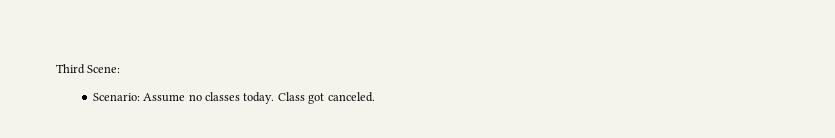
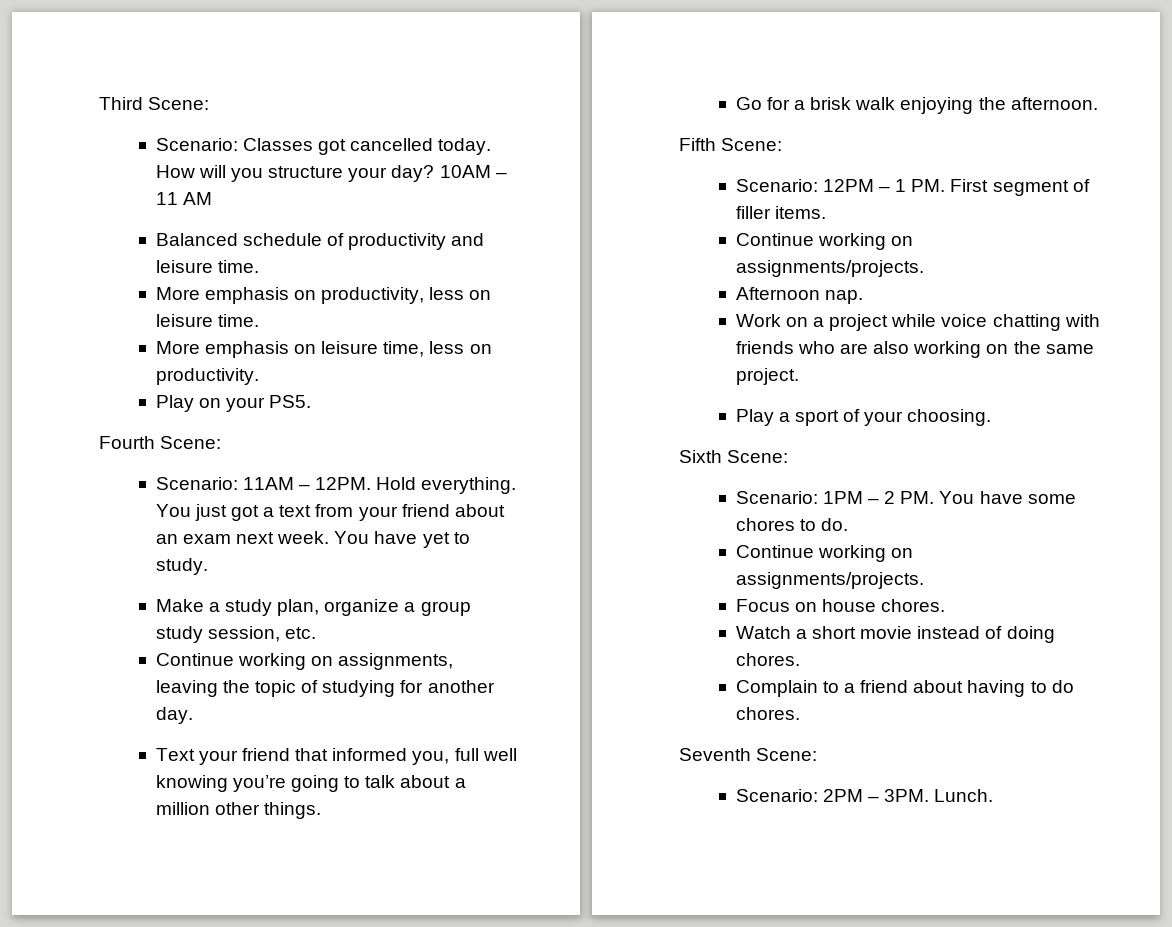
- Scenario: Assume no classes today. Class got canceled.
+ Scenario: Classes got cancelled today. How will you structure your day? 10AM – 11 AM
+ Balanced schedule of productivity and leisure time.
+ More emphasis on productivity, less on leisure time.
+ More emphasis on leisure time, less on productivity.
+ Play on your PS5.
+ Fourth Scene:
+ Scenario: 11AM – 12PM. Hold everything. You just got a text from your friend about an exam next week. You have yet to study.
+ Make a study plan, organize a group study session, etc.
+ Continue working on assignments, leaving the topic of studying for another day.
+ Text your friend that informed you, full well knowing you’re going to talk about a million other things.
+ Go for a brisk walk enjoying the afternoon.
+ Fifth Scene:
+ Scenario: 12PM – 1 PM. First segment of filler items.
+ Continue working on assignments/projects.
+ Afternoon nap.
+ Work on a project while voice chatting with friends who are also working on the same project.
+ Play a sport of your choosing.
+ Sixth Scene:
+ Scenario: 1PM – 2 PM. You have some chores to do.
+ Continue working on assignments/projects.
+ Focus on house chores.
+ Watch a short movie instead of doing chores.
+ Complain to a friend about having to do chores.
+ Seventh Scene:
+ Scenario: 2PM – 3PM. Lunch.

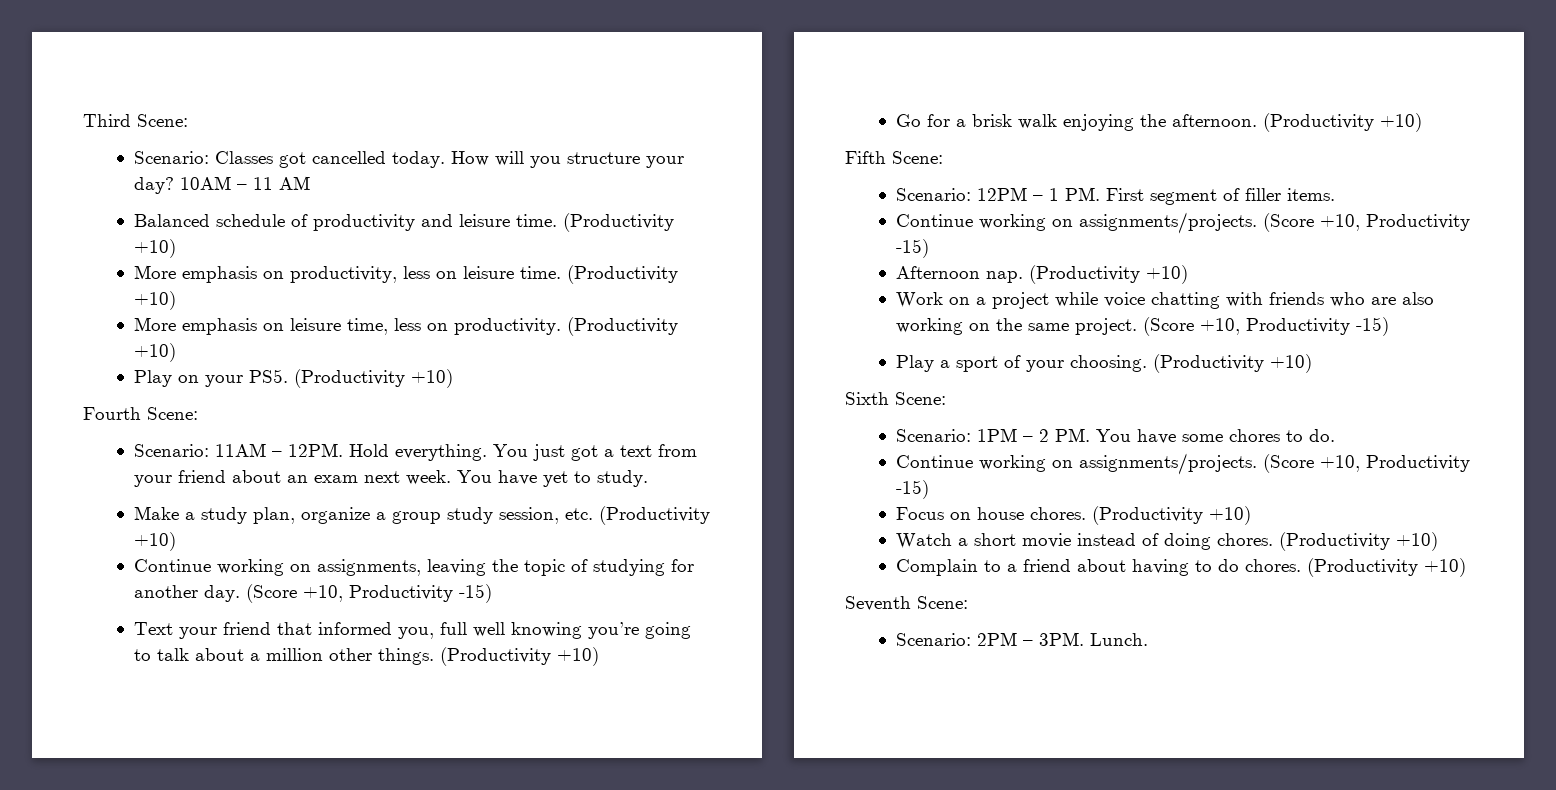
- Balanced schedule of productivity and leisure time.
+ Balanced schedule of productivity and leisure time. (Productivity +10)
- More emphasis on productivity, less on leisure time.
+ More emphasis on productivity, less on leisure time. (Productivity +10)
- More emphasis on leisure time, less on productivity.
+ More emphasis on leisure time, less on productivity. (Productivity +10)
- Play on your PS5.
+ Play on your PS5. (Productivity +10)
- Make a study plan, organize a group study session, etc.
+ Make a study plan, organize a group study session, etc. (Productivity +10)
- Continue working on assignments, leaving the topic of studying for another day.
+ Continue working on assignments, leaving the topic of studying for another day. (Score +10, Productivity -15)
- Text your friend that informed you, full well knowing you’re going to talk about a million other things.
+ Text your friend that informed you, full well knowing you’re going to talk about a million other things. (Productivity +10)
- Go for a brisk walk enjoying the afternoon.
+ Go for a brisk walk enjoying the afternoon. (Productivity +10)
  Scenario: 12PM – 1 PM. First segment of filler items.
- Continue working on assignments/projects.
+ Continue working on assignments/projects. (Score +10, Productivity -15)
- Afternoon nap.
+ Afternoon nap. (Productivity +10)
- Work on a project while voice chatting with friends who are also working on the same project.
+ Work on a project while voice chatting with friends who are also working on the same project. (Score +10, Productivity -15)
- Play a sport of your choosing.
+ Play a sport of your choosing. (Productivity +10)
  Scenario: 1PM – 2 PM. You have some chores to do.
- Continue working on assignments/projects.
+ Continue working on assignments/projects. (Score +10, Productivity -15)
- Focus on house chores.
+ Focus on house chores. (Productivity +10)
- Watch a short movie instead of doing chores.
+ Watch a short movie instead of doing chores. (Productivity +10)
- Complain to a friend about having to do chores.
+ Complain to a friend about having to do chores. (Productivity +10)

